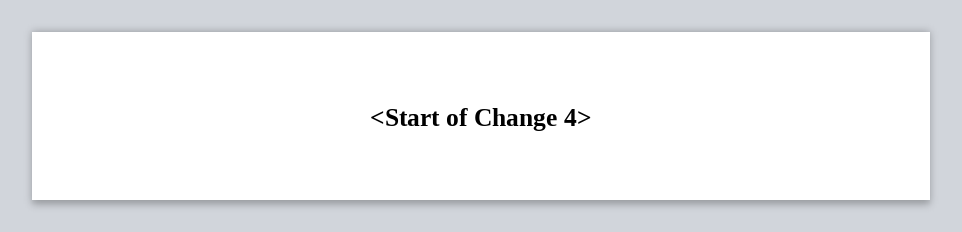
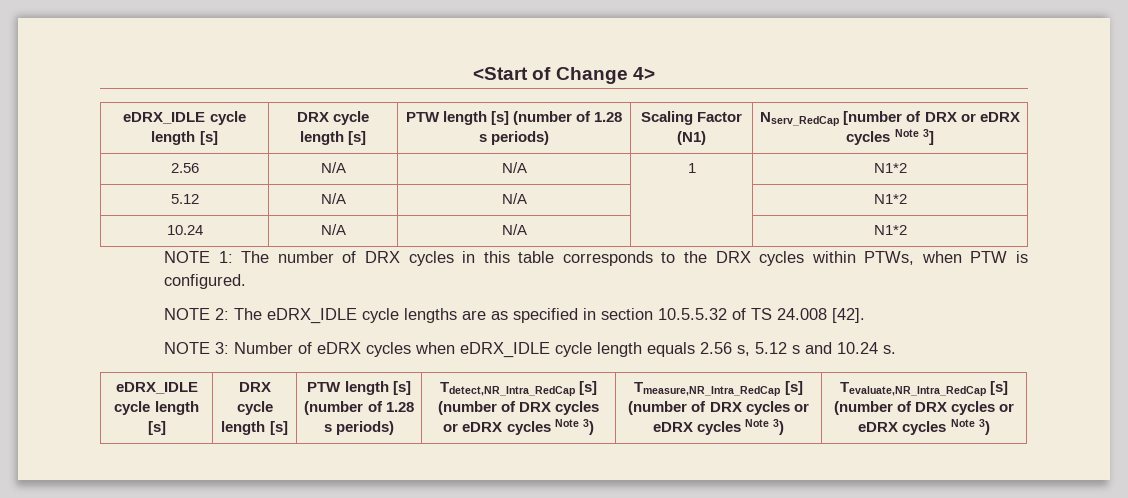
+ eDRX_IDLE cycle length [s] | DRX cycle length [s] | PTW length [s] (number of 1.28 s periods) | Scaling Factor (N1) | Nserv_RedCap [number of DRX or eDRX cycles Note 3]
+ 2.56 | N/A | N/A | 1 | N1*2
+ 5.12 | N/A | N/A | | N1*2
+ 10.24 | N/A | N/A | | N1*2
+ NOTE 1: The number of DRX cycles in this table corresponds to the DRX cycles within PTWs, when PTW is configured.
+ NOTE 2: The eDRX_IDLE cycle lengths are as specified in section 10.5.5.32 of TS 24.008 [42].
+ NOTE 3: Number of eDRX cycles when eDRX_IDLE cycle length equals 2.56 s, 5.12 s and 10.24 s.
+ eDRX_IDLE cycle length [s] | DRX cycle length [s] | PTW length [s] (number of 1.28 s periods) | Tdetect,NR_Intra_RedCap [s] (number of DRX cycles or eDRX cycles Note 3) | Tmeasure,NR_Intra_RedCap [s] (number of DRX cycles or eDRX cycles Note 3) | Tevaluate,NR_Intra_RedCap [s] (number of DRX cycles or eDRX cycles Note 3)

